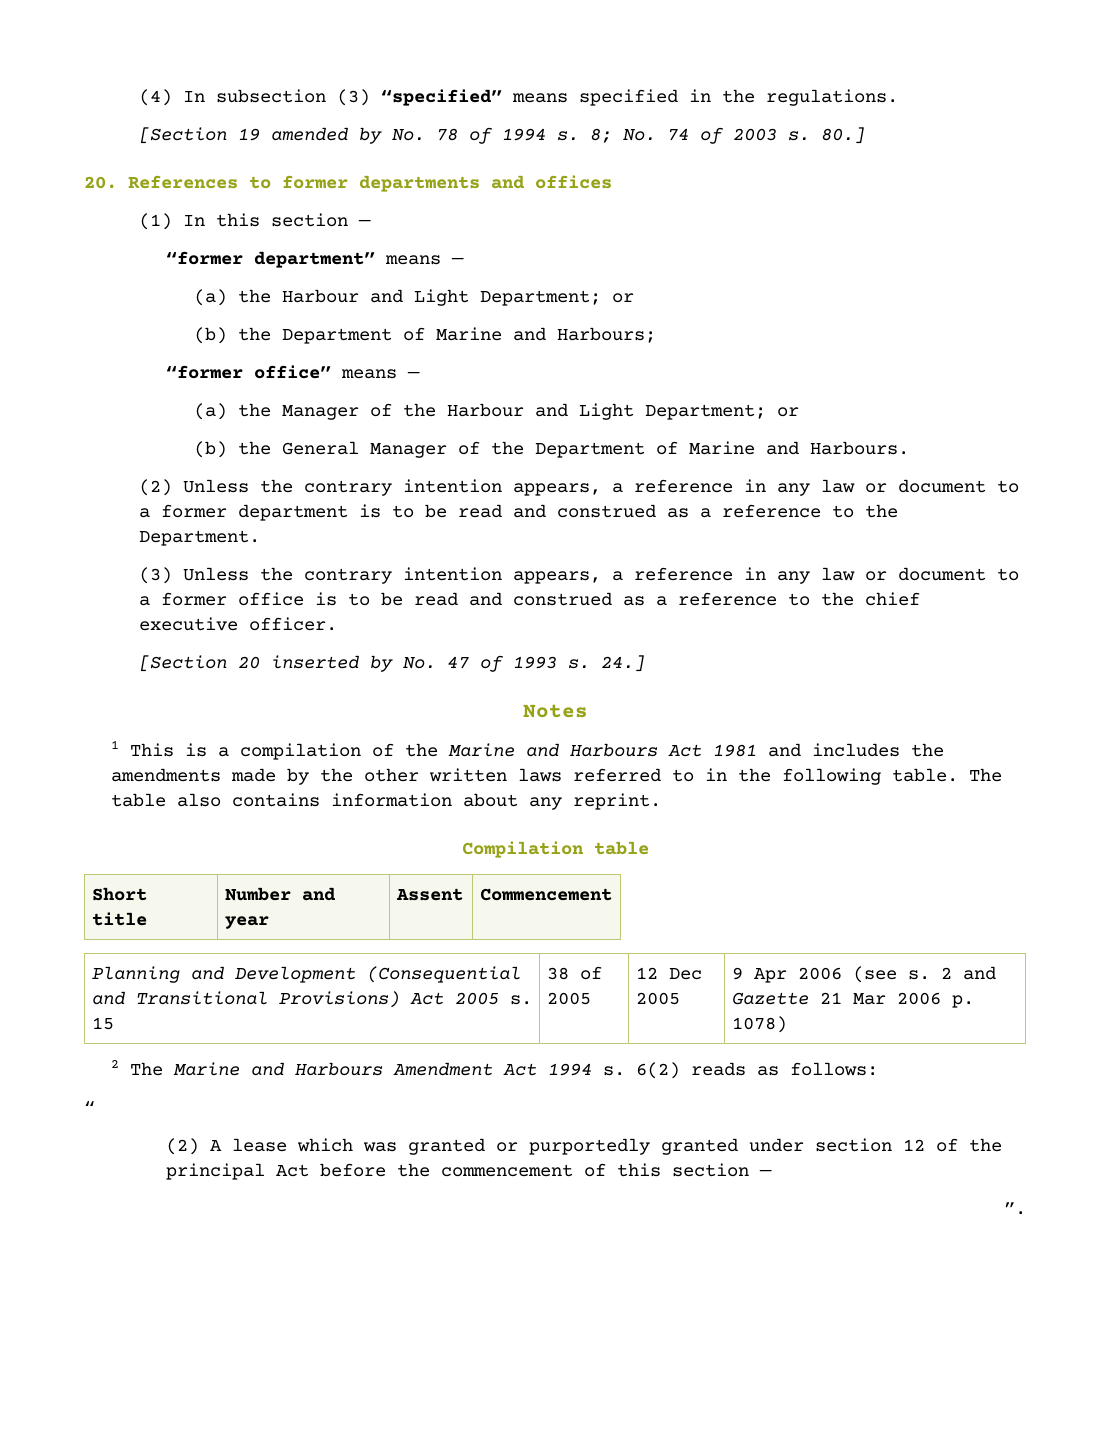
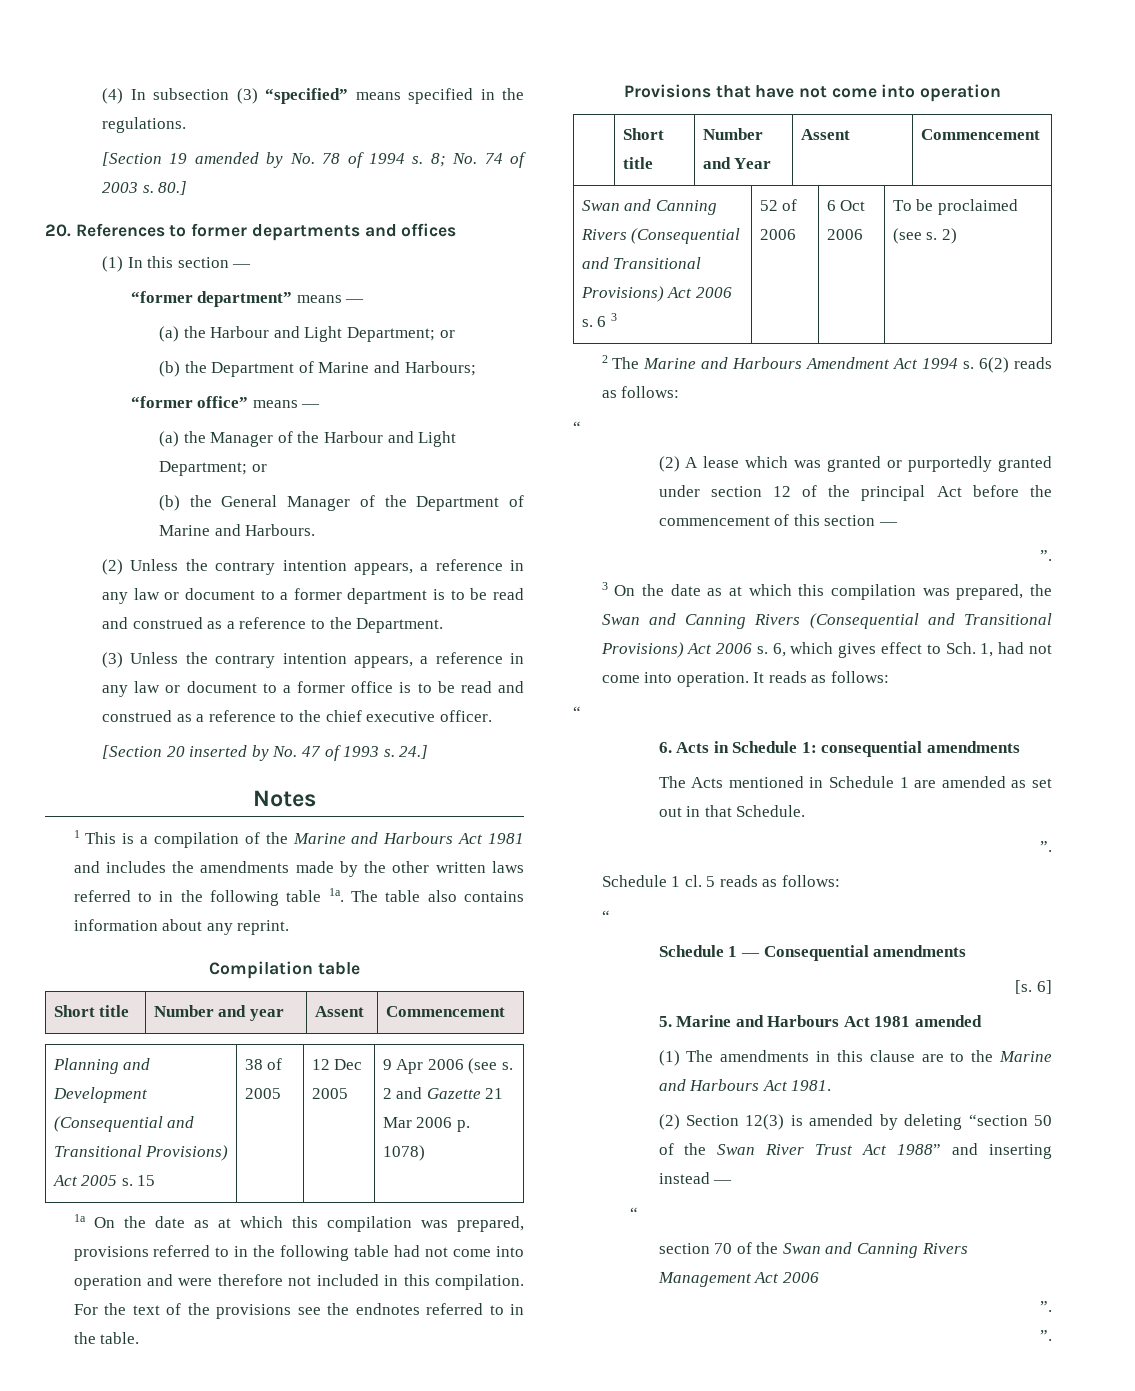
- 1 This is a compilation of the Marine and Harbours Act 1981 and includes the amendments made by the other written laws referred to in the following table.
+ 1 This is a compilation of the Marine and Harbours Act 1981 and includes the amendments made by the other written laws referred to in the following table 1a.
+ 1a On the date as at which this compilation was prepared, provisions referred to in the following table had not come into operation and were therefore not included in this compilation. For the text of the provisions see the endnotes referred to in the table.
+ Provisions that have not come into operation
+ | Short title | Number and Year | Assent | Commencement
+ Swan and Canning Rivers (Consequential and Transitional Provisions) Act 2006 s. 6 3 | 52 of 2006 | 6 Oct 2006 | To be proclaimed (see s. 2)
+ 3 On the date as at which this compilation was prepared, the Swan and Canning Rivers (Consequential and Transitional Provisions) Act 2006 s. 6, which gives effect to Sch. 1, had not come into operation. It reads as follows:
+ “
+ 6. Acts in Schedule 1: consequential amendments
+ The Acts mentioned in Schedule 1 are amended as set out in that Schedule.
+ ”.
+ Schedule 1 cl. 5 reads as follows:
+ “
+ Schedule 1 — Consequential amendments
+ [s. 6]
+ 5. Marine and Harbours Act 1981 amended
+ (1) The amendments in this clause are to the Marine and Harbours Act 1981.
+ (2) Section 12(3) is amended by deleting “section 50 of the Swan River Trust Act 1988” and inserting instead —
+ “
+ section 70 of the Swan and Canning Rivers Management Act 2006
+ ”.
+ ”.

